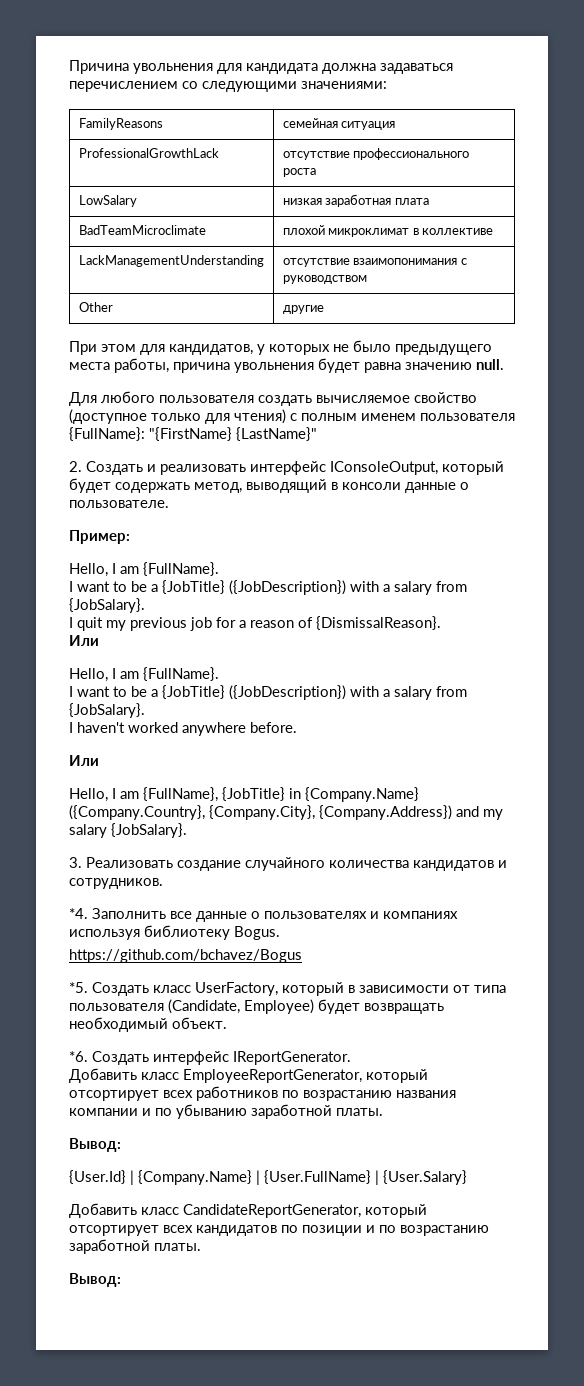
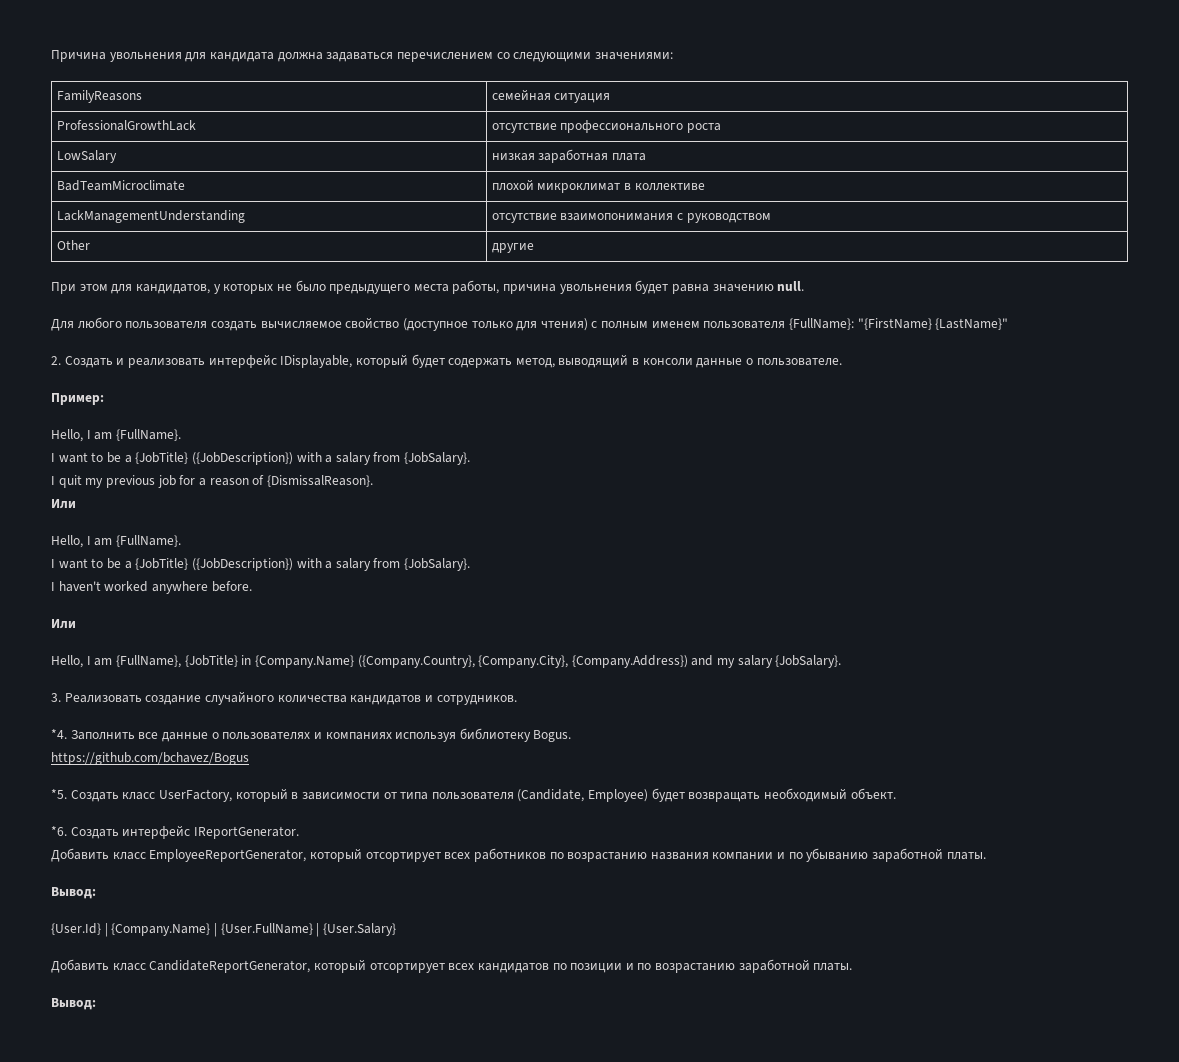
- 2. Создать и реализовать интерфейс IConsoleOutput, который будет содержать метод, выводящий в консоли данные о пользователе.
+ 2. Создать и реализовать интерфейс IDisplayable, который будет содержать метод, выводящий в консоли данные о пользователе.

